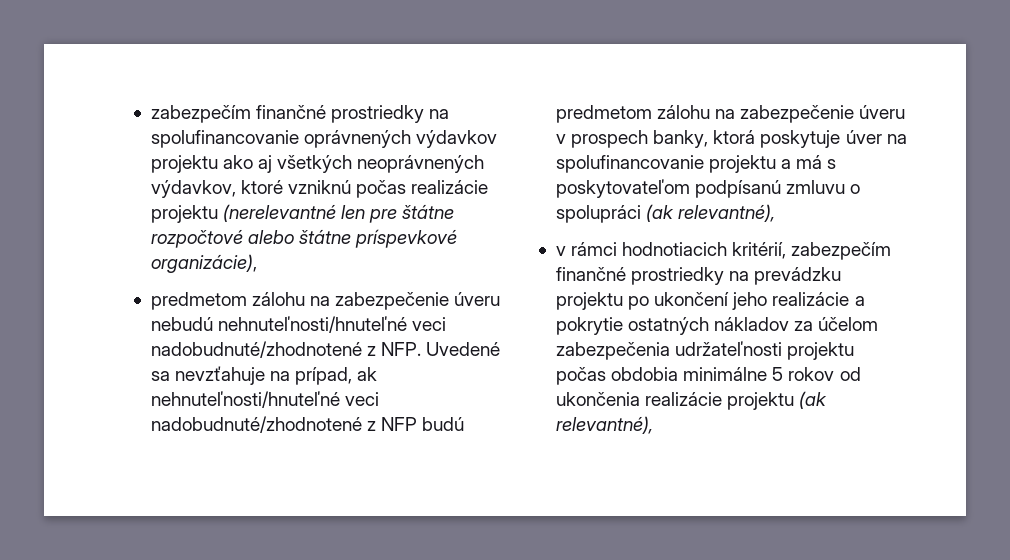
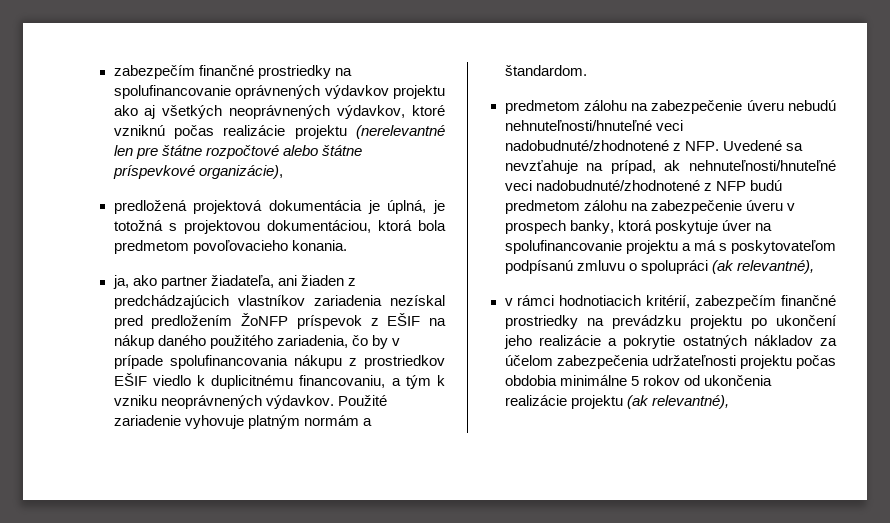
+ predložená projektová dokumentácia je úplná, je totožná s projektovou dokumentáciou, ktorá bola predmetom povoľovacieho konania.
+ ja, ako partner žiadateľa, ani žiaden z predchádzajúcich vlastníkov zariadenia nezískal pred predložením ŽoNFP príspevok z EŠIF na nákup daného použitého zariadenia, čo by v prípade spolufinancovania nákupu z prostriedkov EŠIF viedlo k duplicitnému financovaniu, a tým k vzniku neoprávnených výdavkov. Použité zariadenie vyhovuje platným normám a štandardom.

